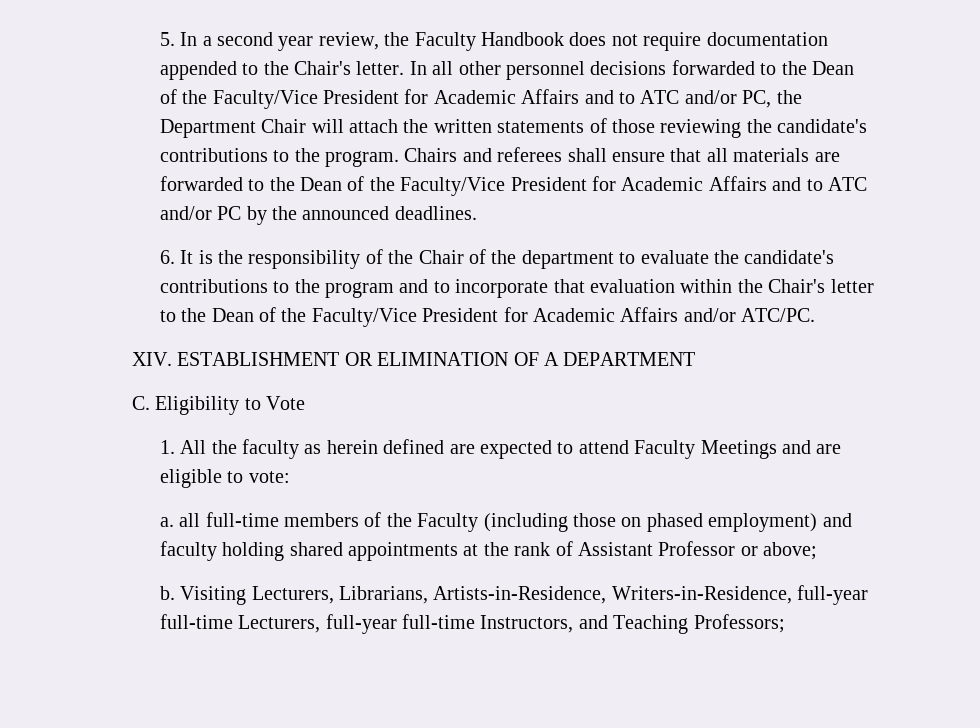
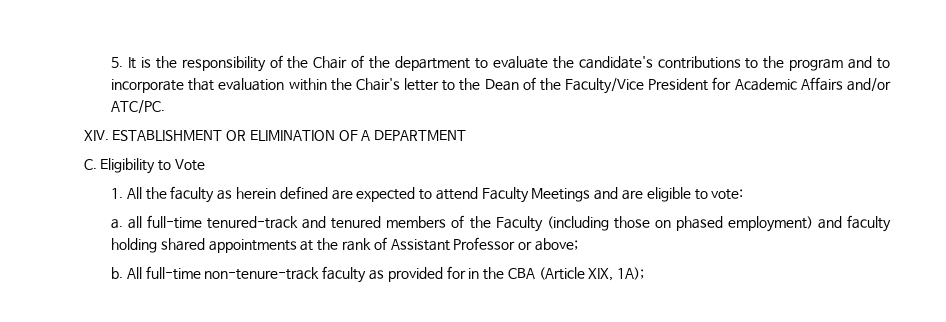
- 5. In a second year review, the Faculty Handbook does not require documentation appended to the Chair's letter. In all other personnel decisions forwarded to the Dean of the Faculty/Vice President for Academic Affairs and to ATC and/or PC, the Department Chair will attach the written statements of those reviewing the candidate's contributions to the program. Chairs and referees shall ensure that all materials are forwarded to the Dean of the Faculty/Vice President for Academic Affairs and to ATC and/or PC by the announced deadlines.
- 6. It is the responsibility of the Chair of the department to evaluate the candidate's contributions to the program and to incorporate that evaluation within the Chair's letter to the Dean of the Faculty/Vice President for Academic Affairs and/or ATC/PC.
+ 5. It is the responsibility of the Chair of the department to evaluate the candidate's contributions to the program and to incorporate that evaluation within the Chair's letter to the Dean of the Faculty/Vice President for Academic Affairs and/or ATC/PC.
- a. all full-time members of the Faculty (including those on phased employment) and faculty holding shared appointments at the rank of Assistant Professor or above;
+ a. all full-time tenured-track and tenured members of the Faculty (including those on phased employment) and faculty holding shared appointments at the rank of Assistant Professor or above;
- Visiting Lecturers, Librarians, Artists-in-Residence, Writers-in-Residence, full-year full-time Lecturers, full-year full-time Instructors, and Teaching Professors;
+ All full-time non-tenure-track faculty as provided for in the CBA (Article XIX, 1A);

